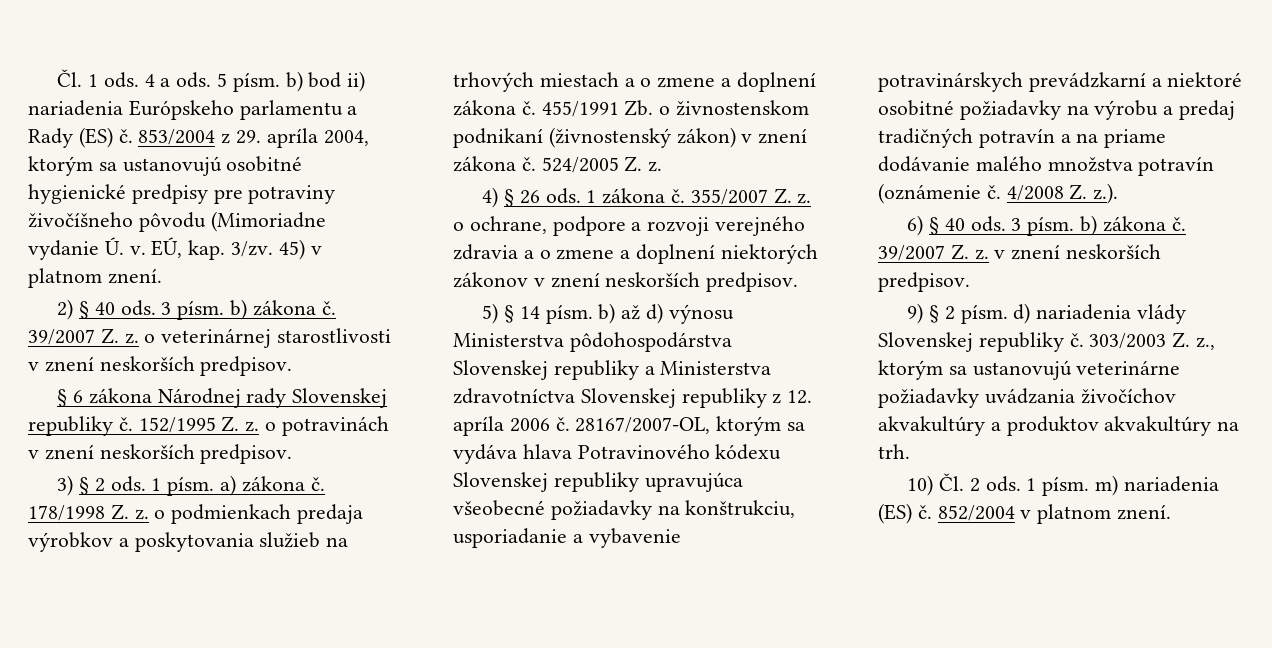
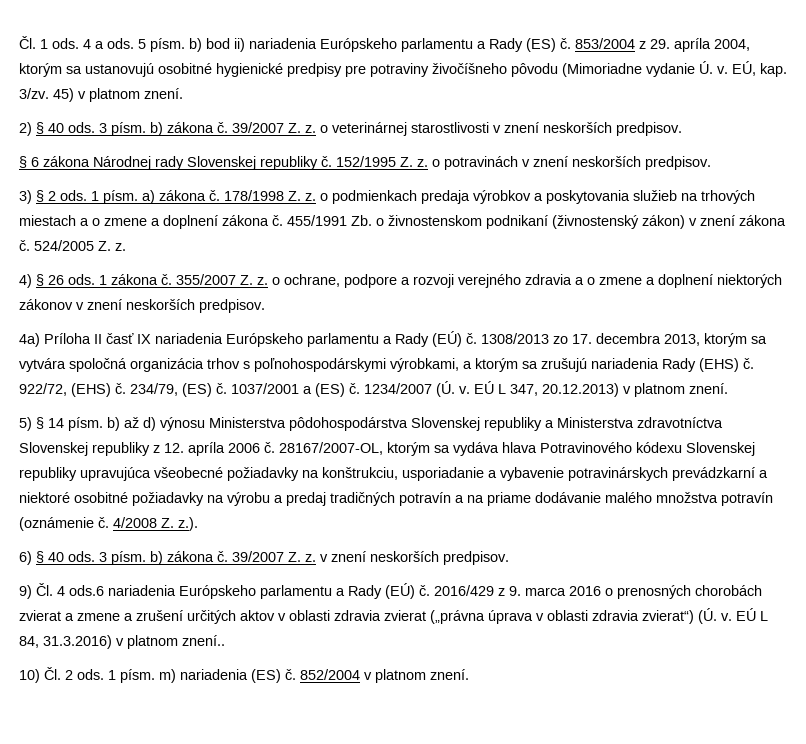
+ 4a) Príloha II časť IX nariadenia Európskeho parlamentu a Rady (EÚ) č. 1308/2013 zo 17. decembra 2013, ktorým sa vytvára spoločná organizácia trhov s poľnohospodárskymi výrobkami, a ktorým sa zrušujú nariadenia Rady (EHS) č. 922/72, (EHS) č. 234/79, (ES) č. 1037/2001 a (ES) č. 1234/2007 (Ú. v. EÚ L 347, 20.12.2013) v platnom znení.
- 9) § 2 písm. d) nariadenia vlády Slovenskej republiky č. 303/2003 Z. z., ktorým sa ustanovujú veterinárne požiadavky uvádzania živočíchov akvakultúry a produktov akvakultúry na trh.
+ 9) Čl. 4 ods.6 nariadenia Európskeho parlamentu a Rady (EÚ) č. 2016/429 z 9. marca 2016 o prenosných chorobách zvierat a zmene a zrušení určitých aktov v oblasti zdravia zvierat („právna úprava v oblasti zdravia zvierat“) (Ú. v. EÚ L 84, 31.3.2016) v platnom znení..

